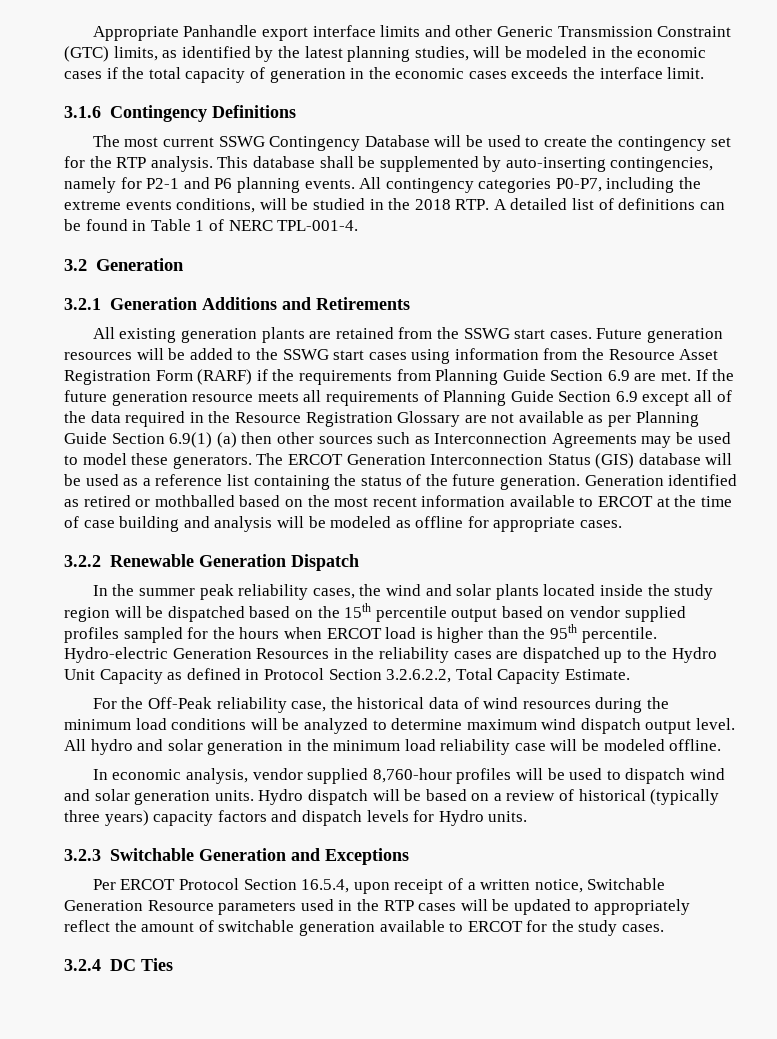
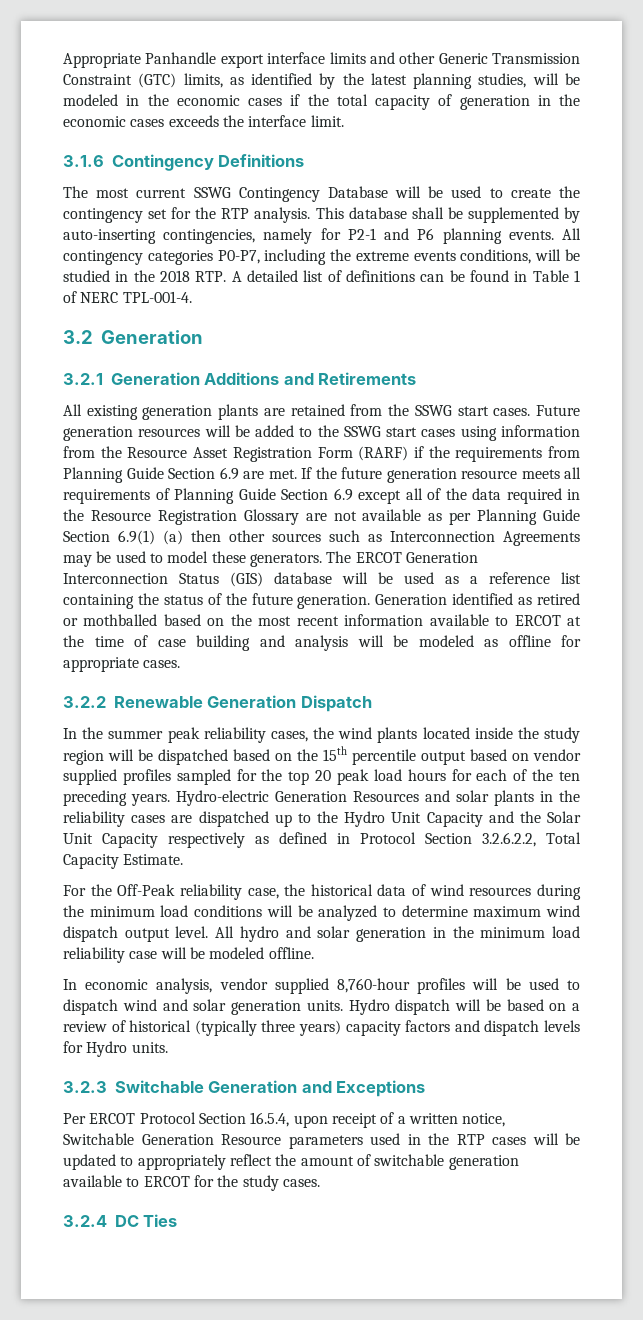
- In the summer peak reliability cases, the wind and solar plants located inside the study region will be dispatched based on the 15th percentile output based on vendor supplied profiles sampled for the hours when ERCOT load is higher than the 95th percentile. Hydro-electric Generation Resources in the reliability cases are dispatched up to the Hydro Unit Capacity as defined in Protocol Section 3.2.6.2.2, Total Capacity Estimate.
+ In the summer peak reliability cases, the wind plants located inside the study region will be dispatched based on the 15th percentile output based on vendor supplied profiles sampled for the top 20 peak load hours for each of the ten preceding years. Hydro-electric Generation Resources and solar plants in the reliability cases are dispatched up to the Hydro Unit Capacity and the Solar Unit Capacity respectively as defined in Protocol Section 3.2.6.2.2, Total Capacity Estimate.

